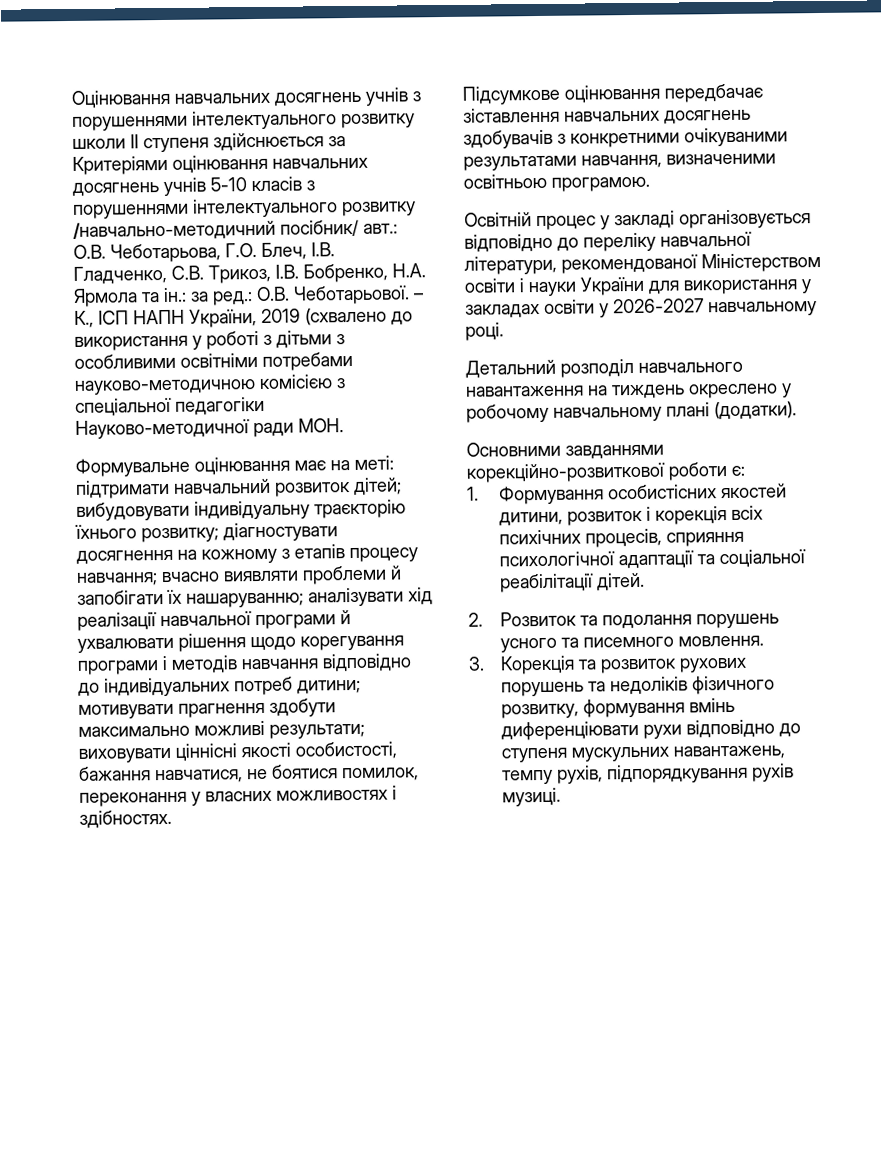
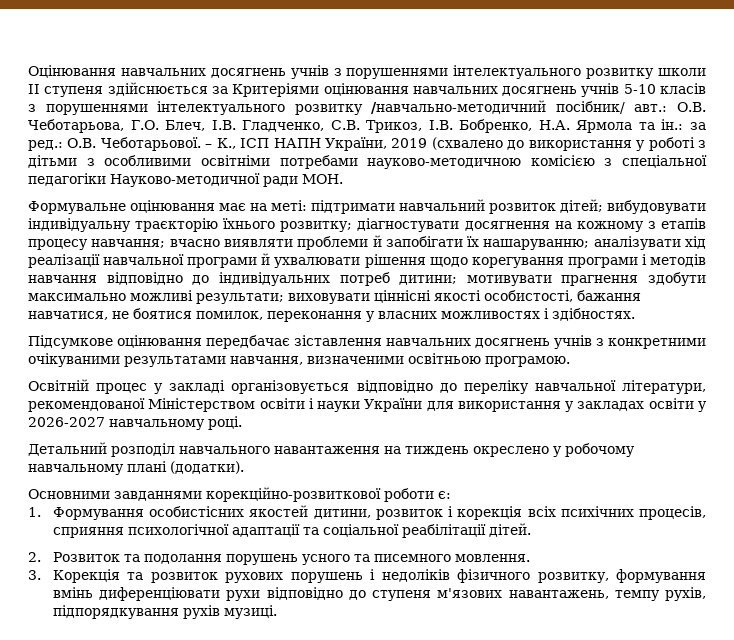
- Підсумкове оцінювання передбачає зіставлення навчальних досягнень здобувачів з конкретними очікуваними результатами навчання, визначеними освітньою програмою.
+ Підсумкове оцінювання передбачає зіставлення навчальних досягнень учнів з конкретними очікуваними результатами навчання, визначеними освітньою програмою.
- 3. Корекція та розвиток рухових порушень та недоліків фізичного розвитку, формування вмінь диференціювати рухи відповідно до ступеня мускульних навантажень, темпу рухів, підпорядкування рухів музиці.
+ 3. Корекція та розвиток рухових порушень і недоліків фізичного розвитку, формування вмінь диференціювати рухи відповідно до ступеня м'язових навантажень, темпу рухів, підпорядкування рухів музиці.

